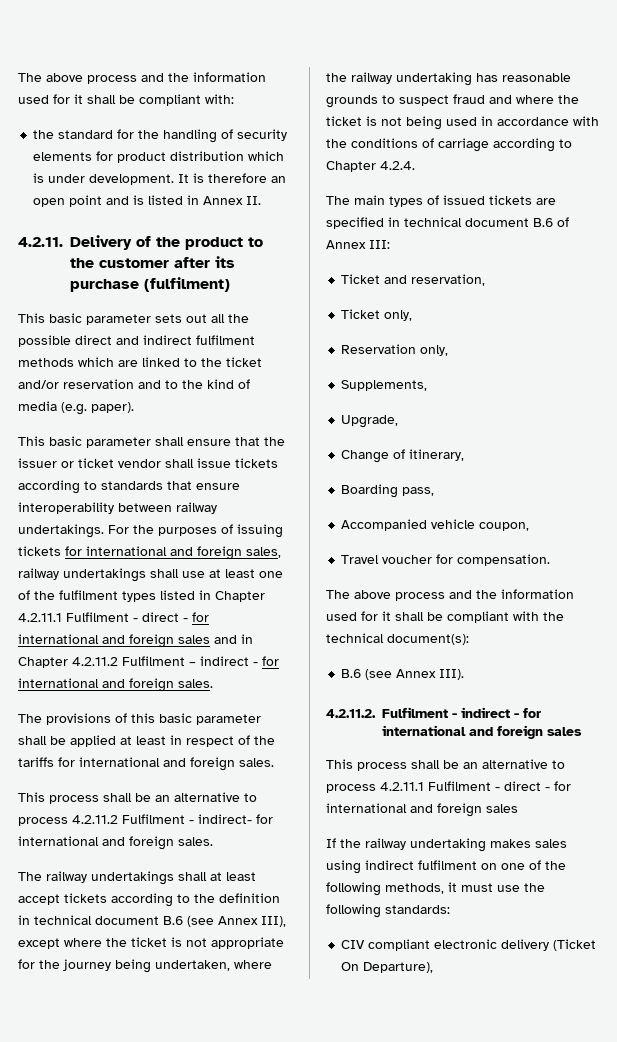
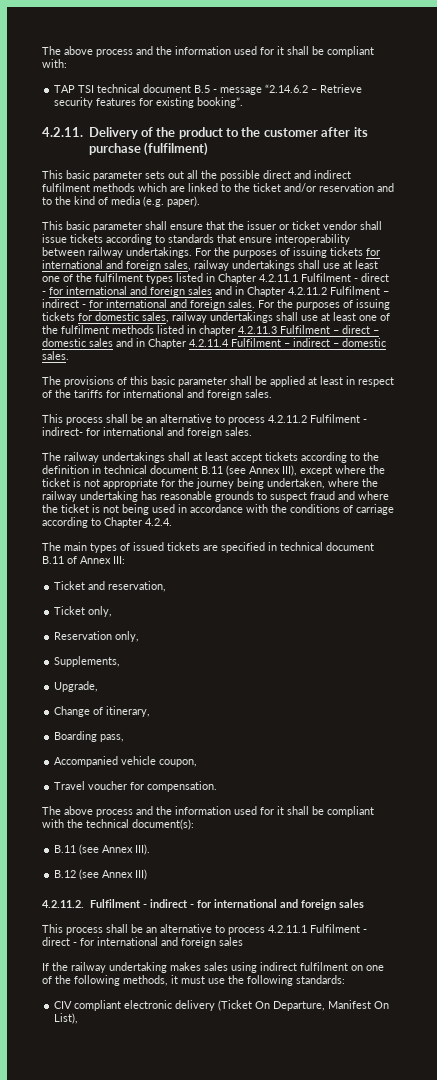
- the standard for the handling of security elements for product distribution which is under development. It is therefore an open point and is listed in Annex II.
+ TAP TSI technical document B.5 - message “2.14.6.2 – Retrieve security features for existing booking”.
+ For the purposes of issuing tickets for domestic sales, railway undertakings shall use at least one of the fulfilment methods listed in chapter 4.2.11.3 Fulfilment – direct – domestic sales and in Chapter 4.2.11.4 Fulfilment – indirect – domestic sales.
- The railway undertakings shall at least accept tickets according to the definition in technical document B.6 (see Annex III), except where the ticket is not appropriate for the journey being undertaken, where the railway undertaking has reasonable grounds to suspect fraud and where the ticket is not being used in accordance with the conditions of carriage according to Chapter 4.2.4.
+ The railway undertakings shall at least accept tickets according to the definition in technical document B.11 (see Annex III), except where the ticket is not appropriate for the journey being undertaken, where the railway undertaking has reasonable grounds to suspect fraud and where the ticket is not being used in accordance with the conditions of carriage according to Chapter 4.2.4.
- The main types of issued tickets are specified in technical document B.6 of Annex III:
+ The main types of issued tickets are specified in technical document B.11 of Annex III:
- B.6 (see Annex III).
+ B.11 (see Annex III).
+ B.12 (see Annex III)
- CIV compliant electronic delivery (Ticket On Departure),
+ CIV compliant electronic delivery (Ticket On Departure, Manifest On List),

